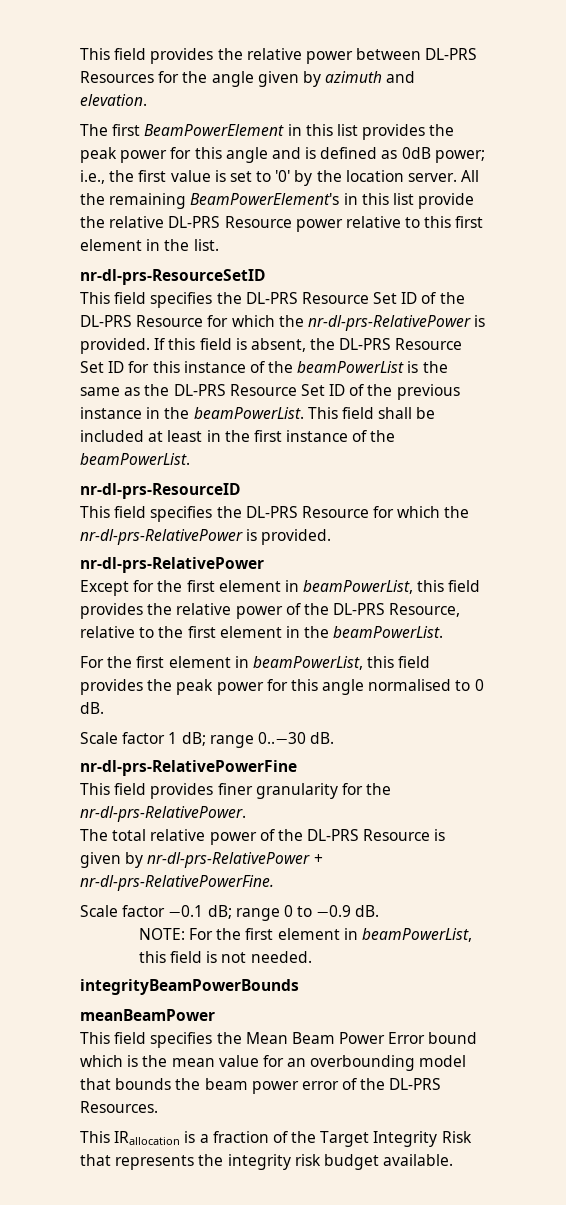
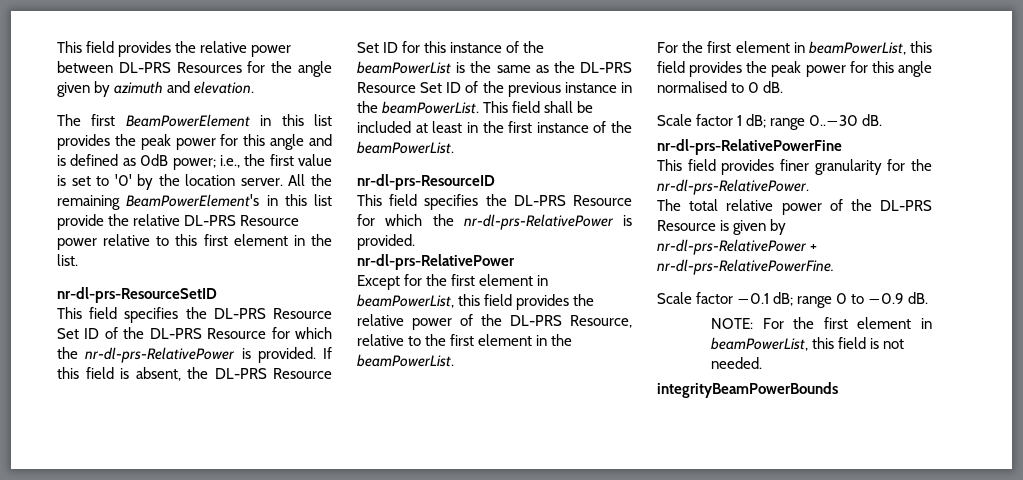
- meanBeamPower
- This field specifies the Mean Beam Power Error bound which is the mean value for an overbounding model that bounds the beam power error of the DL-PRS Resources.
- This IRallocation is a fraction of the Target Integrity Risk that represents the integrity risk budget available.

